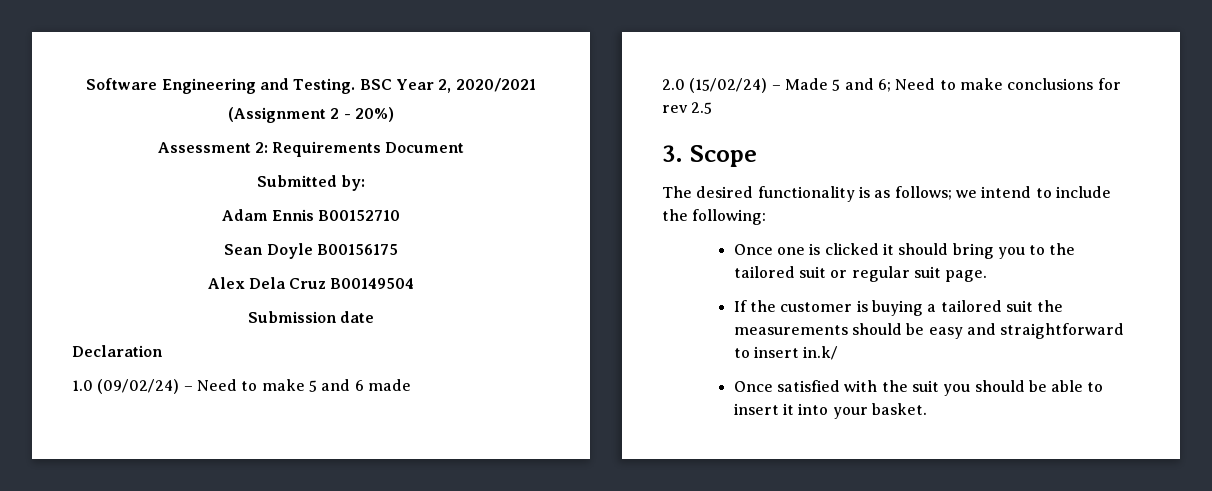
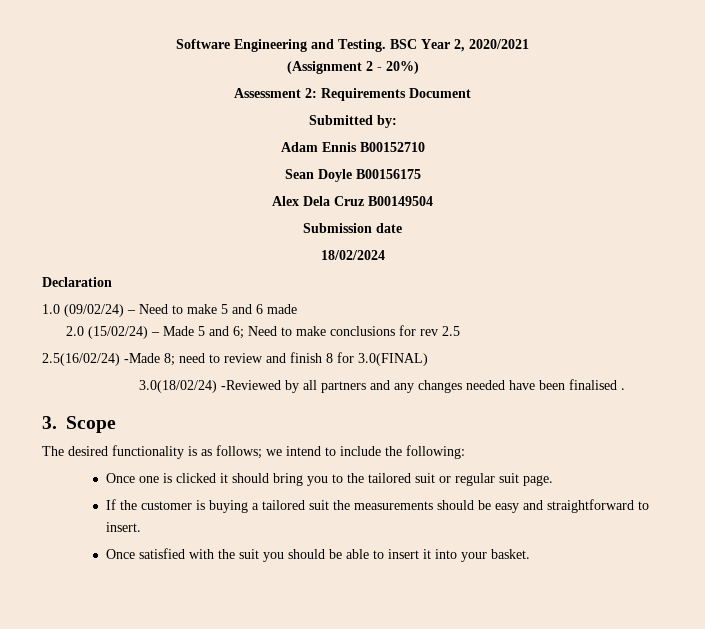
+ 18/02/2024
+ 2.5(16/02/24) -Made 8; need to review and finish 8 for 3.0(FINAL)
+ 3.0(18/02/24) -Reviewed by all partners and any changes needed have been finalised .
- If the customer is buying a tailored suit the measurements should be easy and straightforward to insert in.k/
+ If the customer is buying a tailored suit the measurements should be easy and straightforward to insert.

